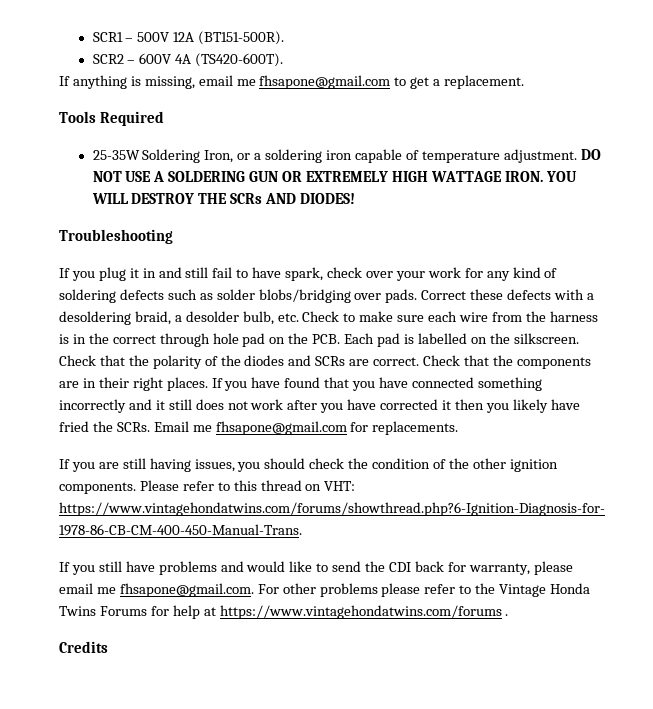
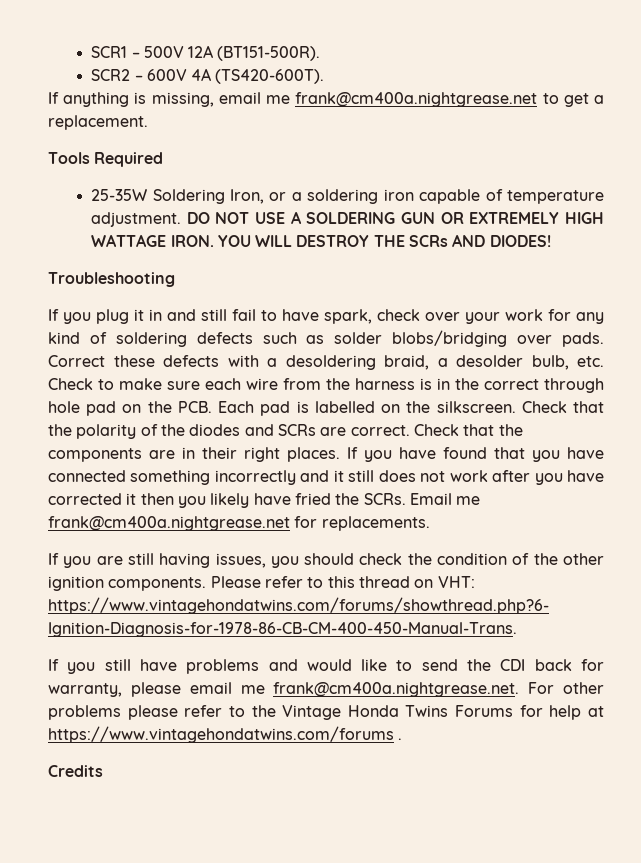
- If anything is missing, email me fhsapone@gmail.com to get a replacement.
+ If anything is missing, email me frank@cm400a.nightgrease.net to get a replacement.
- Email me fhsapone@gmail.com for replacements.
+ Email me frank@cm400a.nightgrease.net for replacements.
- If you still have problems and would like to send the CDI back for warranty, please email me fhsapone@gmail.com. For other problems please refer to the Vintage Honda Twins Forums for help at https://www.vintagehondatwins.com/forums .
+ If you still have problems and would like to send the CDI back for warranty, please email me frank@cm400a.nightgrease.net. For other problems please refer to the Vintage Honda Twins Forums for help at https://www.vintagehondatwins.com/forums .

